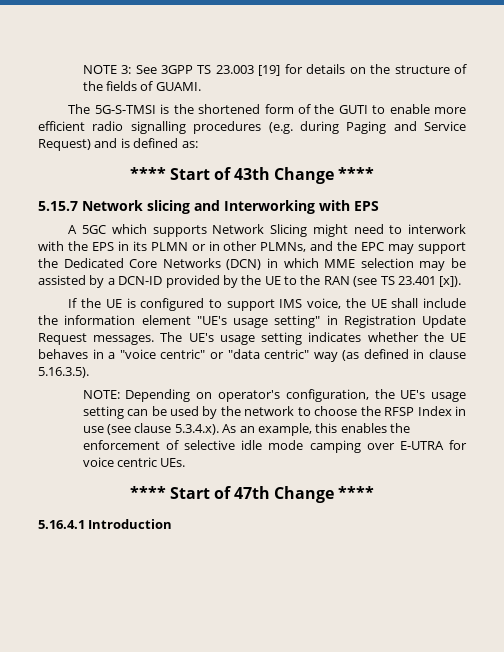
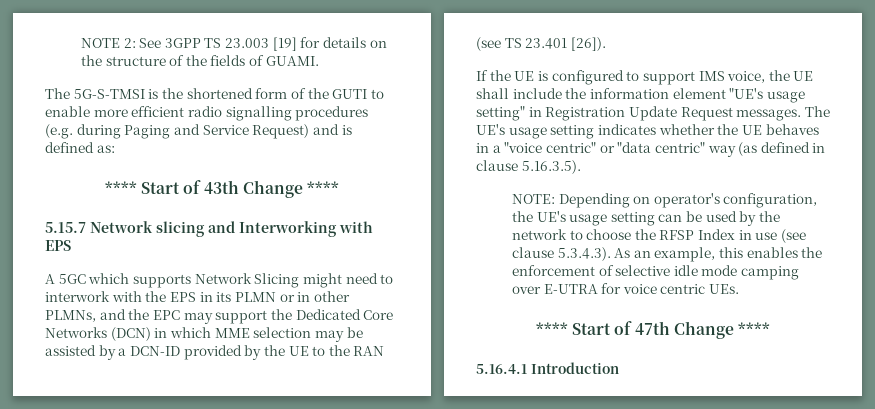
- NOTE 3: See 3GPP TS 23.003 [19] for details on the structure of the fields of GUAMI.
+ NOTE 2: See 3GPP TS 23.003 [19] for details on the structure of the fields of GUAMI.
- A 5GC which supports Network Slicing might need to interwork with the EPS in its PLMN or in other PLMNs, and the EPC may support the Dedicated Core Networks (DCN) in which MME selection may be assisted by a DCN-ID provided by the UE to the RAN (see TS 23.401 [x]).
+ A 5GC which supports Network Slicing might need to interwork with the EPS in its PLMN or in other PLMNs, and the EPC may support the Dedicated Core Networks (DCN) in which MME selection may be assisted by a DCN-ID provided by the UE to the RAN (see TS 23.401 [26]).
- NOTE: Depending on operator's configuration, the UE's usage setting can be used by the network to choose the RFSP Index in use (see clause 5.3.4.x). As an example, this enables the enforcement of selective idle mode camping over E-UTRA for voice centric UEs.
+ NOTE: Depending on operator's configuration, the UE's usage setting can be used by the network to choose the RFSP Index in use (see clause 5.3.4.3). As an example, this enables the enforcement of selective idle mode camping over E-UTRA for voice centric UEs.

